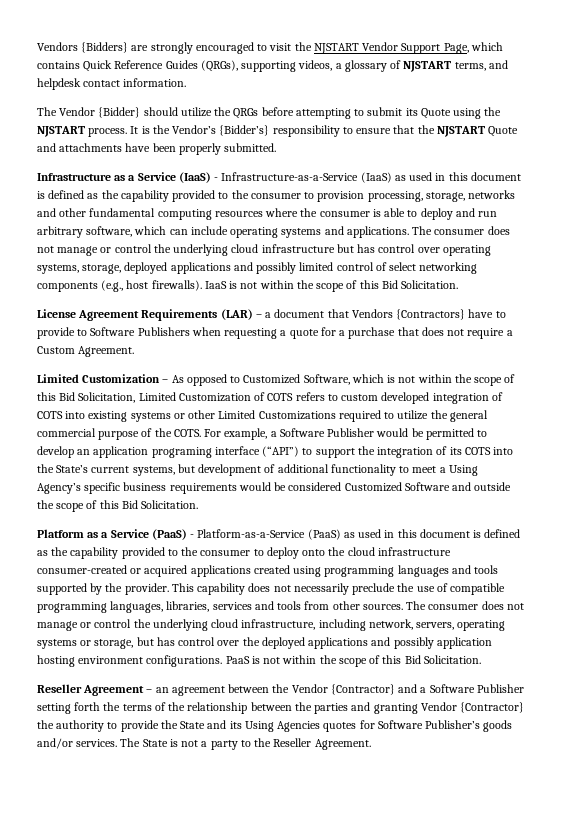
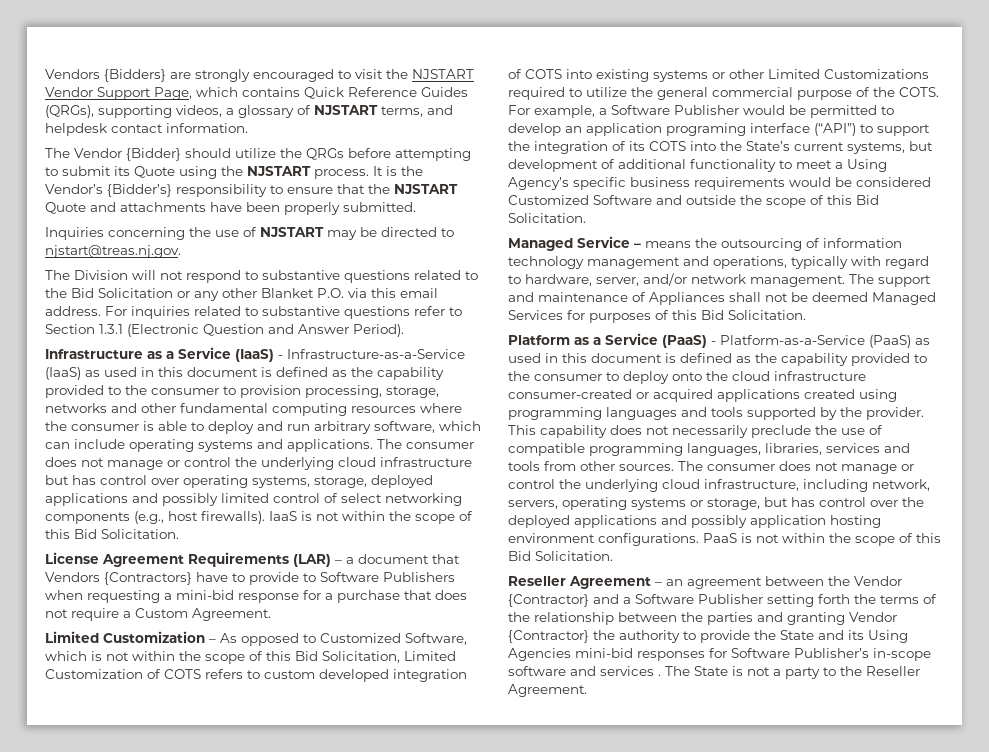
+ Inquiries concerning the use of NJSTART may be directed to njstart@treas.nj.gov.
+ The Division will not respond to substantive questions related to the Bid Solicitation or any other Blanket P.O. via this email address. For inquiries related to substantive questions refer to Section 1.3.1 (Electronic Question and Answer Period).
- License Agreement Requirements (LAR) – a document that Vendors {Contractors} have to provide to Software Publishers when requesting a quote for a purchase that does not require a Custom Agreement.
+ License Agreement Requirements (LAR) – a document that Vendors {Contractors} have to provide to Software Publishers when requesting a mini-bid response for a purchase that does not require a Custom Agreement.
+ Managed Service – means the outsourcing of information technology management and operations, typically with regard to hardware, server, and/or network management. The support and maintenance of Appliances shall not be deemed Managed Services for purposes of this Bid Solicitation.
- Reseller Agreement – an agreement between the Vendor {Contractor} and a Software Publisher setting forth the terms of the relationship between the parties and granting Vendor {Contractor} the authority to provide the State and its Using Agencies quotes for Software Publisher’s goods and/or services.
+ Reseller Agreement – an agreement between the Vendor {Contractor} and a Software Publisher setting forth the terms of the relationship between the parties and granting Vendor {Contractor} the authority to provide the State and its Using Agencies mini-bid responses for Software Publisher’s in-scope software and services .

